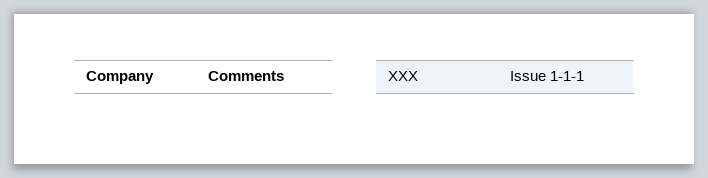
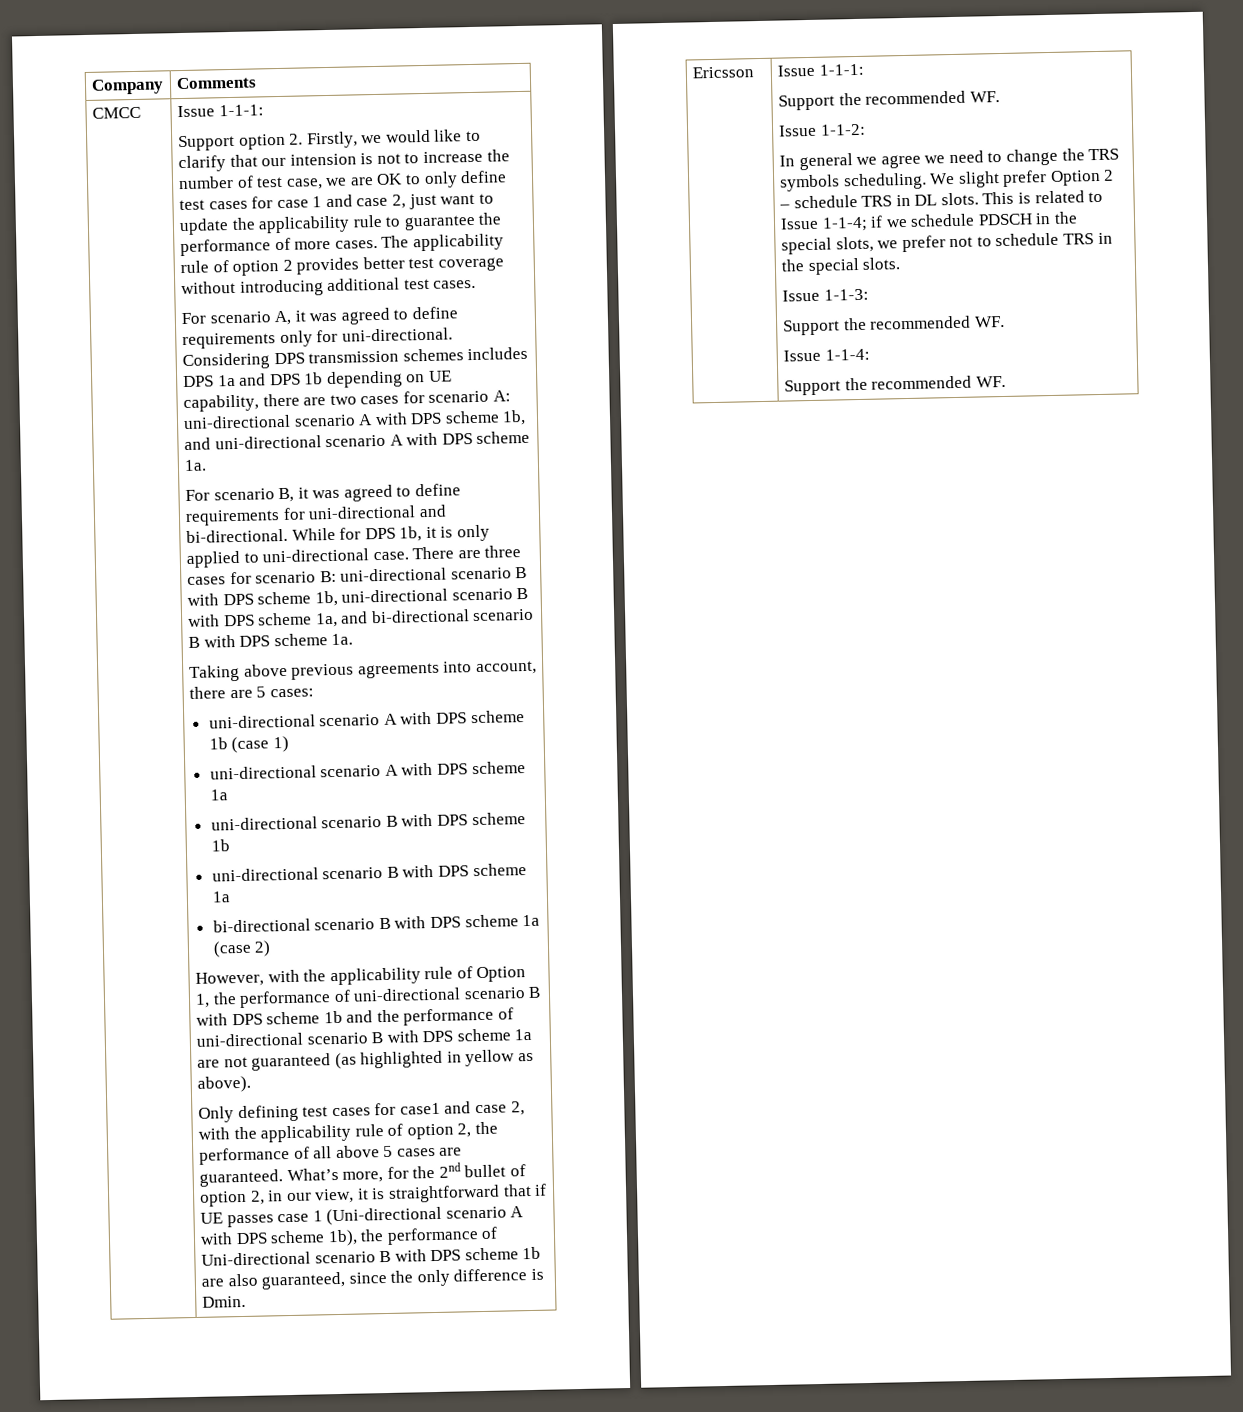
- XXX | Issue 1-1-1
+ CMCC | Issue 1-1-1:
+ Support option 2. Firstly, we would like to clarify that our intension is not to increase the number of test case, we are OK to only define test cases for case 1 and case 2, just want to update the applicability rule to guarantee the performance of more cases. The applicability rule of option 2 provides better test coverage without introducing additional test cases.
+ For scenario A, it was agreed to define requirements only for uni-directional. Considering DPS transmission schemes includes DPS 1a and DPS 1b depending on UE capability, there are two cases for scenario A: uni-directional scenario A with DPS scheme 1b, and uni-directional scenario A with DPS scheme 1a.
+ For scenario B, it was agreed to define requirements for uni-directional and bi-directional. While for DPS 1b, it is only applied to uni-directional case. There are three cases for scenario B: uni-directional scenario B with DPS scheme 1b, uni-directional scenario B with DPS scheme 1a, and bi-directional scenario B with DPS scheme 1a.
+ Taking above previous agreements into account, there are 5 cases:
+ uni-directional scenario A with DPS scheme 1b (case 1)
+ uni-directional scenario A with DPS scheme 1a
+ uni-directional scenario B with DPS scheme 1b
+ uni-directional scenario B with DPS scheme 1a
+ bi-directional scenario B with DPS scheme 1a (case 2)
+ However, with the applicability rule of Option 1, the performance of uni-directional scenario B with DPS scheme 1b and the performance of uni-directional scenario B with DPS scheme 1a are not guaranteed (as highlighted in yellow as above).
+ Only defining test cases for case1 and case 2, with the applicability rule of option 2, the performance of all above 5 cases are guaranteed. What’s more, for the 2nd bullet of option 2, in our view, it is straightforward that if UE passes case 1 (Uni-directional scenario A with DPS scheme 1b), the performance of Uni-directional scenario B with DPS scheme 1b are also guaranteed, since the only difference is Dmin.
+ Ericsson | Issue 1-1-1:
+ Support the recommended WF.
+ Issue 1-1-2:
+ In general we agree we need to change the TRS symbols scheduling. We slight prefer Option 2 – schedule TRS in DL slots. This is related to Issue 1-1-4; if we schedule PDSCH in the special slots, we prefer not to schedule TRS in the special slots.
+ Issue 1-1-3:
+ Support the recommended WF.
+ Issue 1-1-4:
+ Support the recommended WF.

